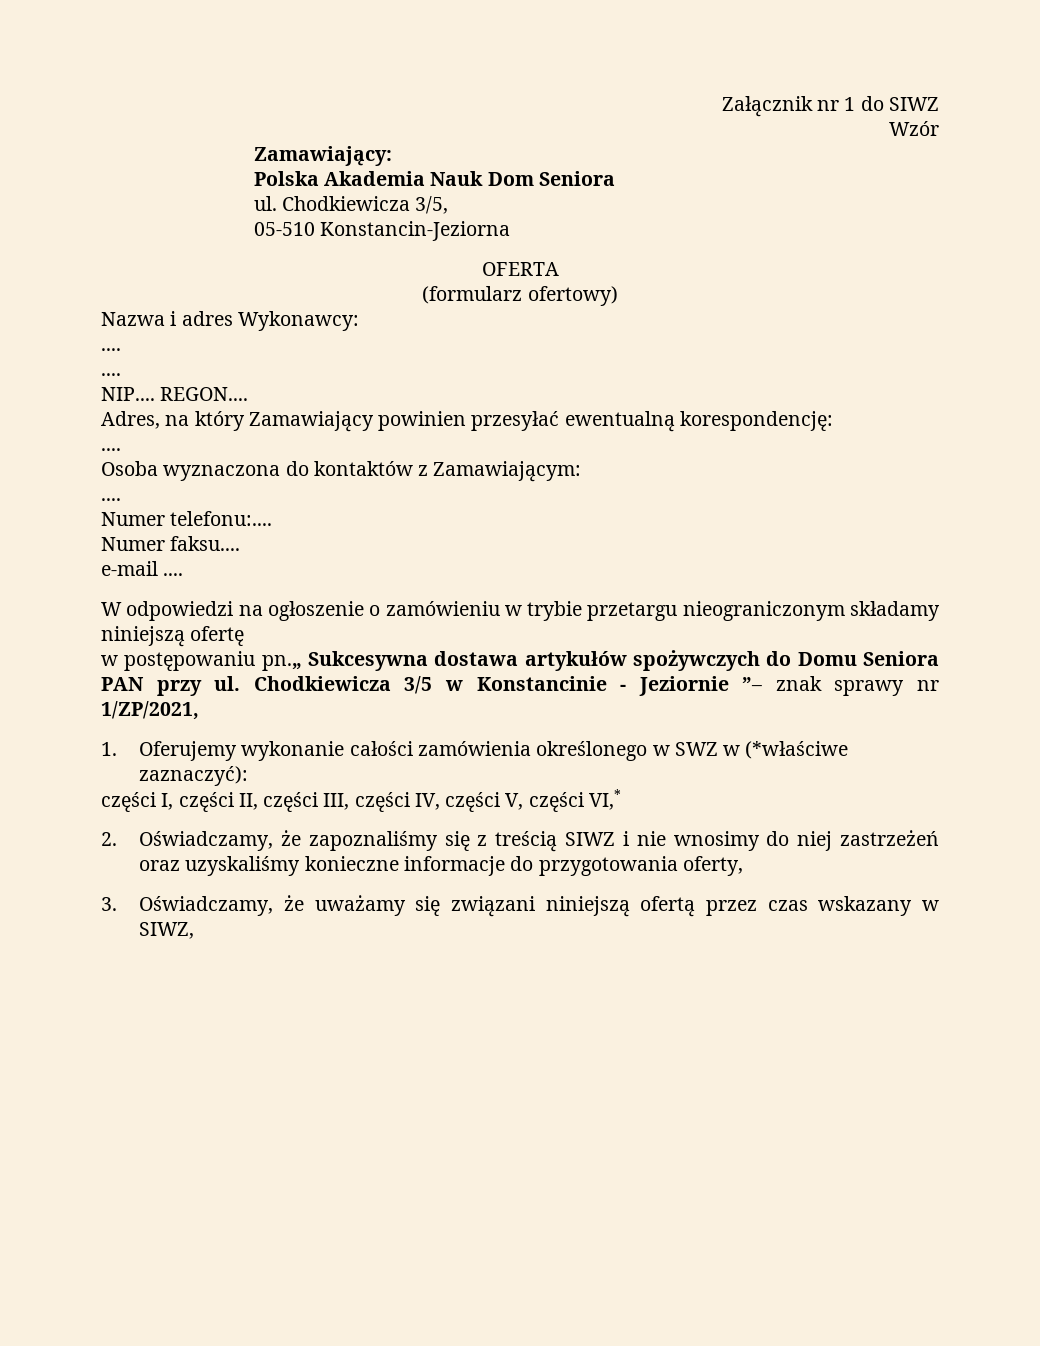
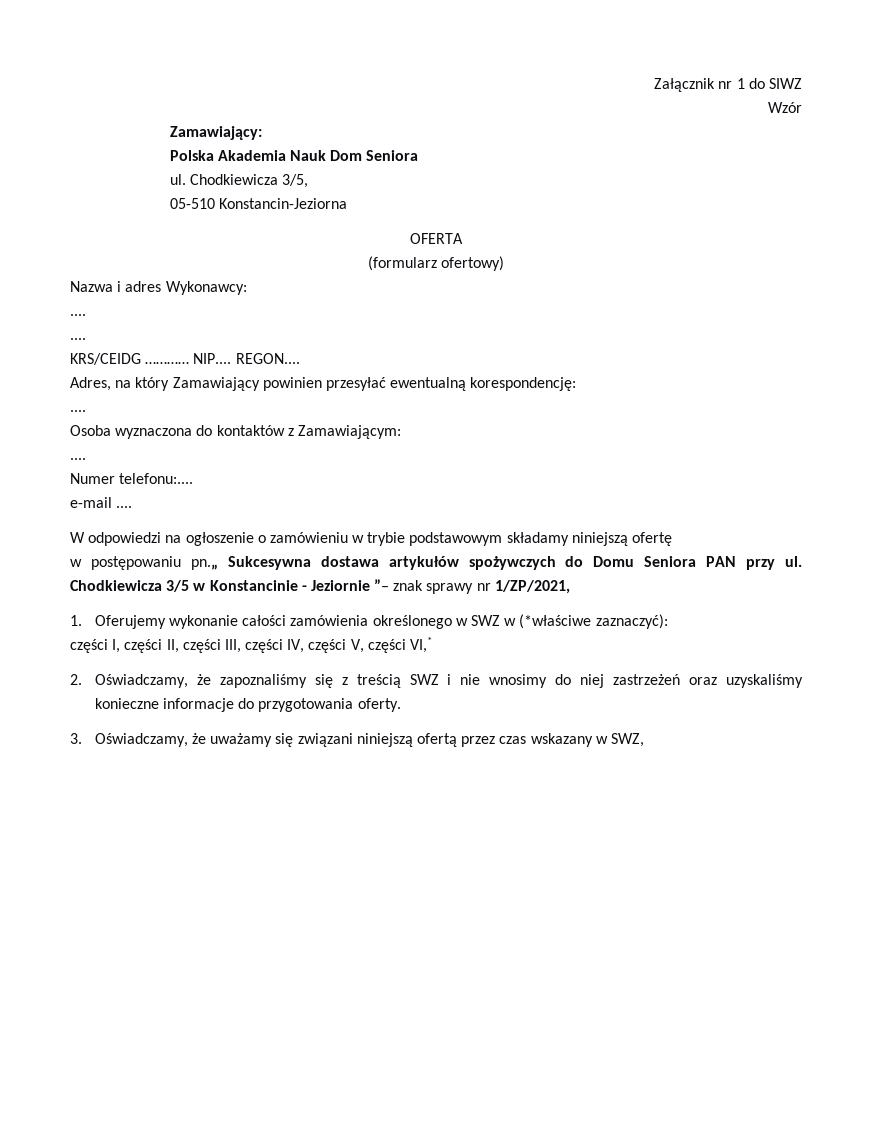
+ KRS/CEIDG …………
- Numer faksu....
- W odpowiedzi na ogłoszenie o zamówieniu w trybie przetargu nieograniczonym składamy niniejszą ofertę
+ W odpowiedzi na ogłoszenie o zamówieniu w trybie podstawowym składamy niniejszą ofertę
- 2. Oświadczamy, że zapoznaliśmy się z treścią SIWZ i nie wnosimy do niej zastrzeżeń oraz uzyskaliśmy konieczne informacje do przygotowania oferty,
+ 2. Oświadczamy, że zapoznaliśmy się z treścią SWZ i nie wnosimy do niej zastrzeżeń oraz uzyskaliśmy konieczne informacje do przygotowania oferty.
- 3. Oświadczamy, że uważamy się związani niniejszą ofertą przez czas wskazany w SIWZ,
+ 3. Oświadczamy, że uważamy się związani niniejszą ofertą przez czas wskazany w SWZ,

